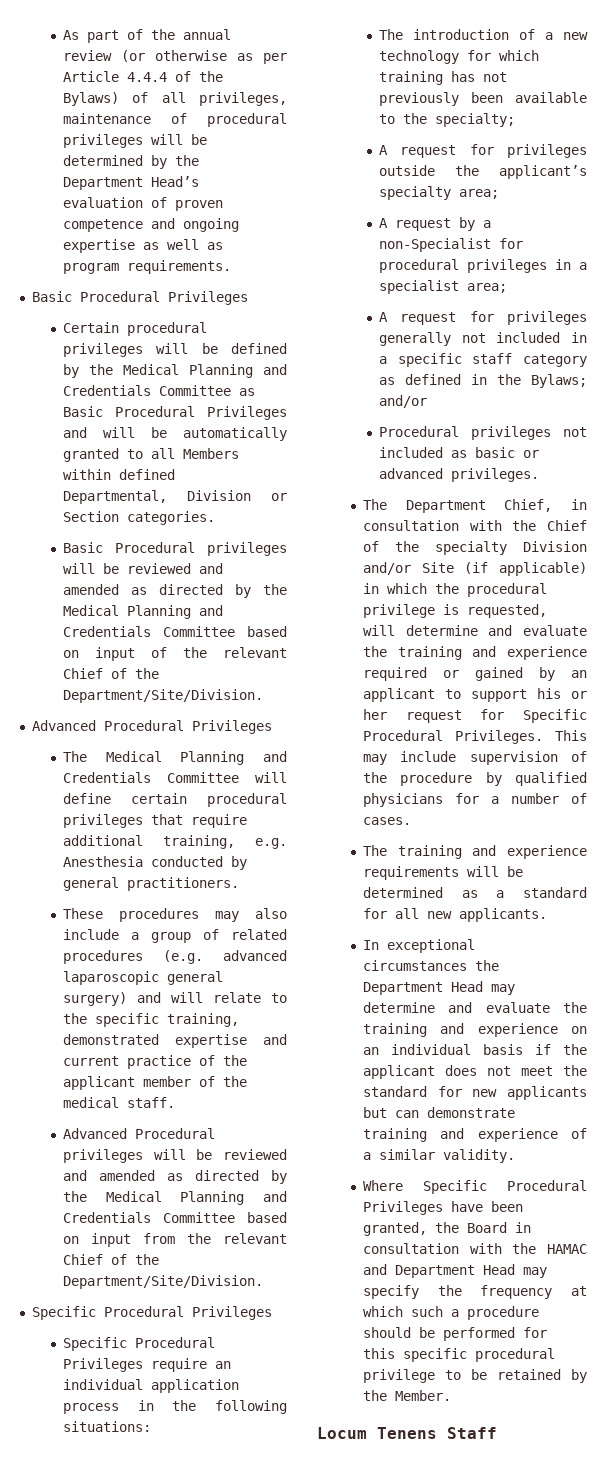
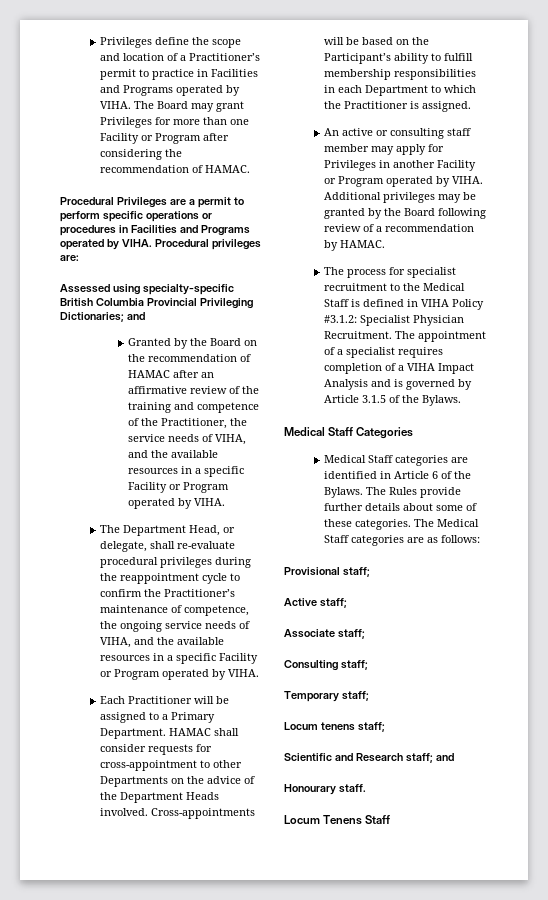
- As part of the annual review (or otherwise as per Article 4.4.4 of the Bylaws) of all privileges, maintenance of procedural privileges will be determined by the Department Head’s evaluation of proven competence and ongoing expertise as well as program requirements.
- Basic Procedural Privileges
- Certain procedural privileges will be defined by the Medical Planning and Credentials Committee as Basic Procedural Privileges and will be automatically granted to all Members within defined Departmental, Division or Section categories.
- Basic Procedural privileges will be reviewed and amended as directed by the Medical Planning and Credentials Committee based on input of the relevant Chief of the Department/Site/Division.
- Advanced Procedural Privileges
- The Medical Planning and Credentials Committee will define certain procedural privileges that require additional training, e.g. Anesthesia conducted by general practitioners.
- These procedures may also include a group of related procedures (e.g. advanced laparoscopic general surgery) and will relate to the specific training, demonstrated expertise and current practice of the applicant member of the medical staff.
- Advanced Procedural privileges will be reviewed and amended as directed by the Medical Planning and Credentials Committee based on input from the relevant Chief of the Department/Site/Division.
- Specific Procedural Privileges
- Specific Procedural Privileges require an individual application process in the following situations:
- The introduction of a new technology for which training has not previously been available to the specialty;
- A request for privileges outside the applicant’s specialty area;
- A request by a non-Specialist for procedural privileges in a specialist area;
- A request for privileges generally not included in a specific staff category as defined in the Bylaws; and/or
- Procedural privileges not included as basic or advanced privileges.
- The Department Chief, in consultation with the Chief of the specialty Division and/or Site (if applicable) in which the procedural privilege is requested, will determine and evaluate the training and experience required or gained by an applicant to support his or her request for Specific Procedural Privileges. This may include supervision of the procedure by qualified physicians for a number of cases.
- The training and experience requirements will be determined as a standard for all new applicants.
- In exceptional circumstances the Department Head may determine and evaluate the training and experience on an individual basis if the applicant does not meet the standard for new applicants but can demonstrate training and experience of a similar validity.
- Where Specific Procedural Privileges have been granted, the Board in consultation with the HAMAC and Department Head may specify the frequency at which such a procedure should be performed for this specific procedural privilege to be retained by the Member.
+ Privileges define the scope and location of a Practitioner’s permit to practice in Facilities and Programs operated by VIHA. The Board may grant Privileges for more than one Facility or Program after considering the recommendation of HAMAC.
+ Procedural Privileges are a permit to perform specific operations or procedures in Facilities and Programs operated by VIHA. Procedural privileges are:
+ Assessed using specialty-specific British Columbia Provincial Privileging Dictionaries; and
+ Granted by the Board on the recommendation of HAMAC after an affirmative review of the training and competence of the Practitioner, the service needs of VIHA, and the available resources in a specific Facility or Program operated by VIHA.
+ The Department Head, or delegate, shall re-evaluate procedural privileges during the reappointment cycle to confirm the Practitioner’s maintenance of competence, the ongoing service needs of VIHA, and the available resources in a specific Facility or Program operated by VIHA.
+ Each Practitioner will be assigned to a Primary Department. HAMAC shall consider requests for cross-appointment to other Departments on the advice of the Department Heads involved. Cross-appointments will be based on the Participant’s ability to fulfill membership responsibilities in each Department to which the Practitioner is assigned.
+ An active or consulting staff member may apply for Privileges in another Facility or Program operated by VIHA. Additional privileges may be granted by the Board following review of a recommendation by HAMAC.
+ The process for specialist recruitment to the Medical Staff is defined in VIHA Policy #3.1.2: Specialist Physician Recruitment. The appointment of a specialist requires completion of a VIHA Impact Analysis and is governed by Article 3.1.5 of the Bylaws.
+ Medical Staff Categories
+ Medical Staff categories are identified in Article 6 of the Bylaws. The Rules provide further details about some of these categories. The Medical Staff categories are as follows:
+ Provisional staff;
+ Active staff;
+ Associate staff;
+ Consulting staff;
+ Temporary staff;
+ Locum tenens staff;
+ Scientific and Research staff; and
+ Honourary staff.

